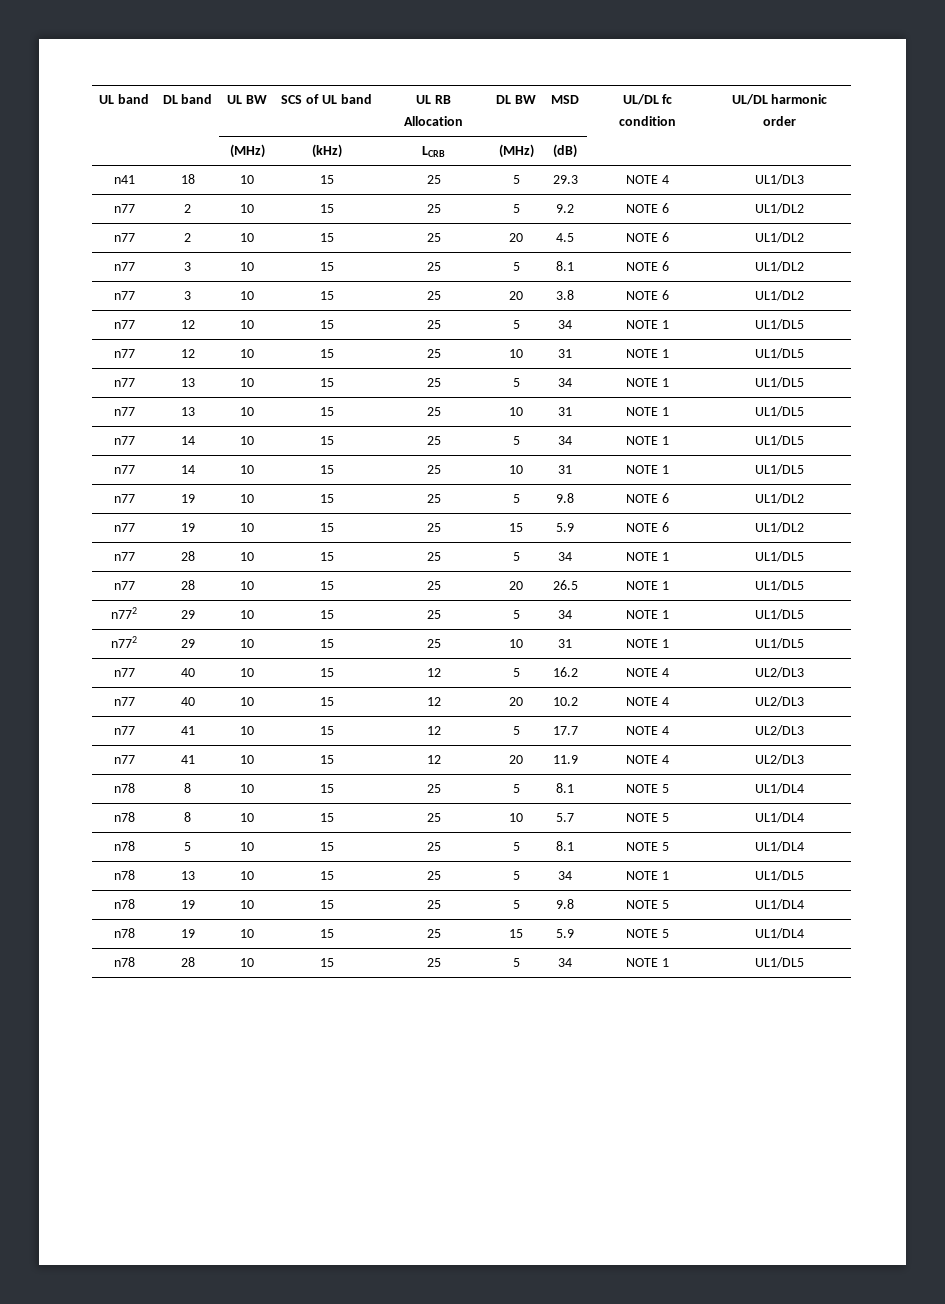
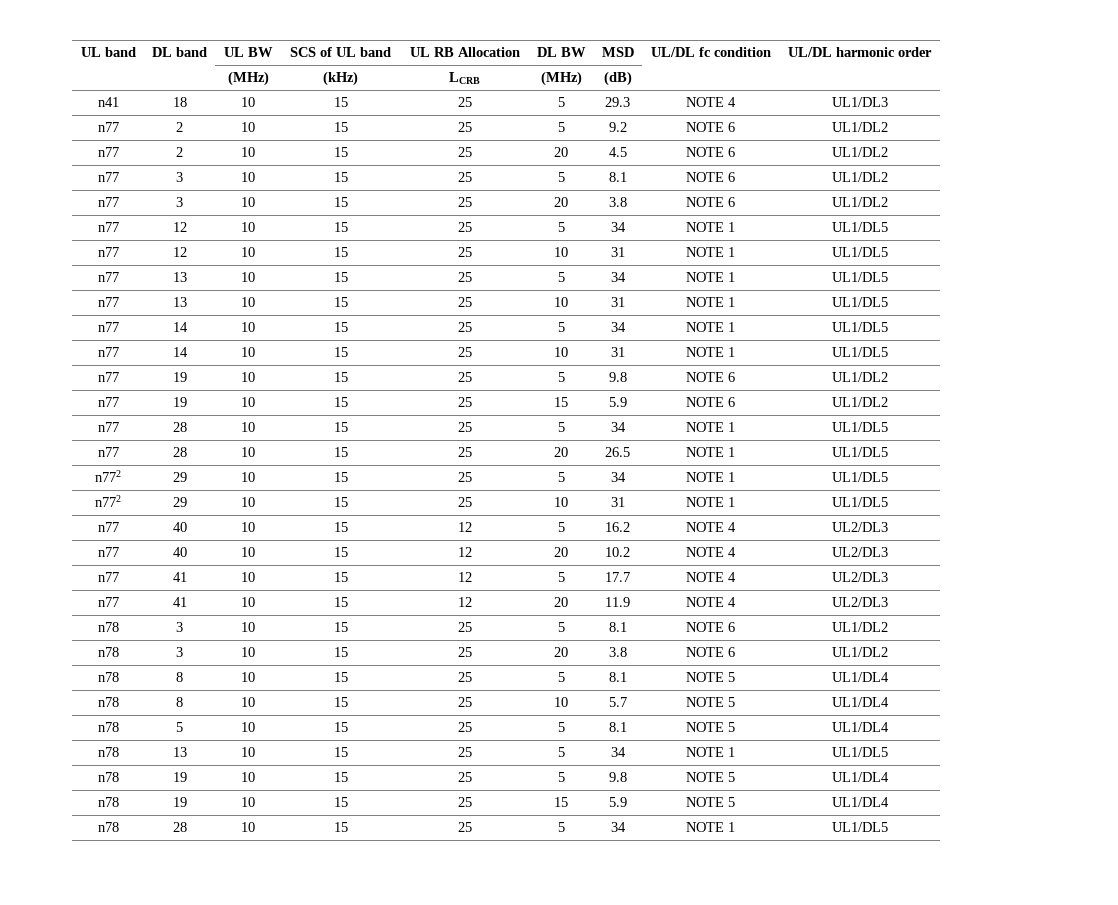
+ n78 | 3 | 10 | 15 | 25 | 5 | 8.1 | NOTE 6 | UL1/DL2
+ n78 | 3 | 10 | 15 | 25 | 20 | 3.8 | NOTE 6 | UL1/DL2

